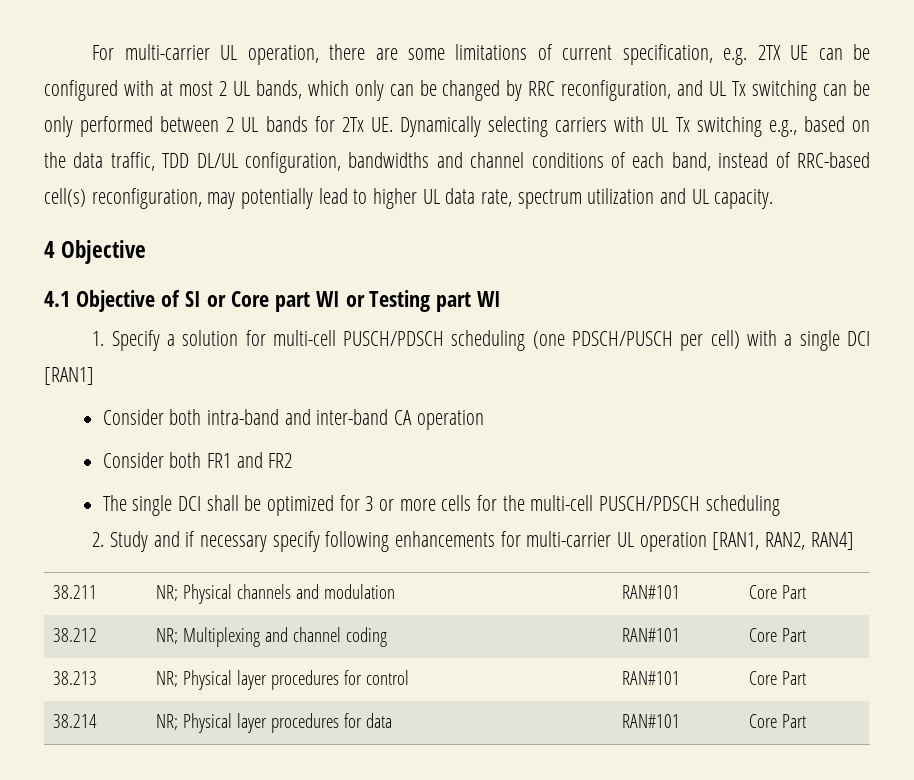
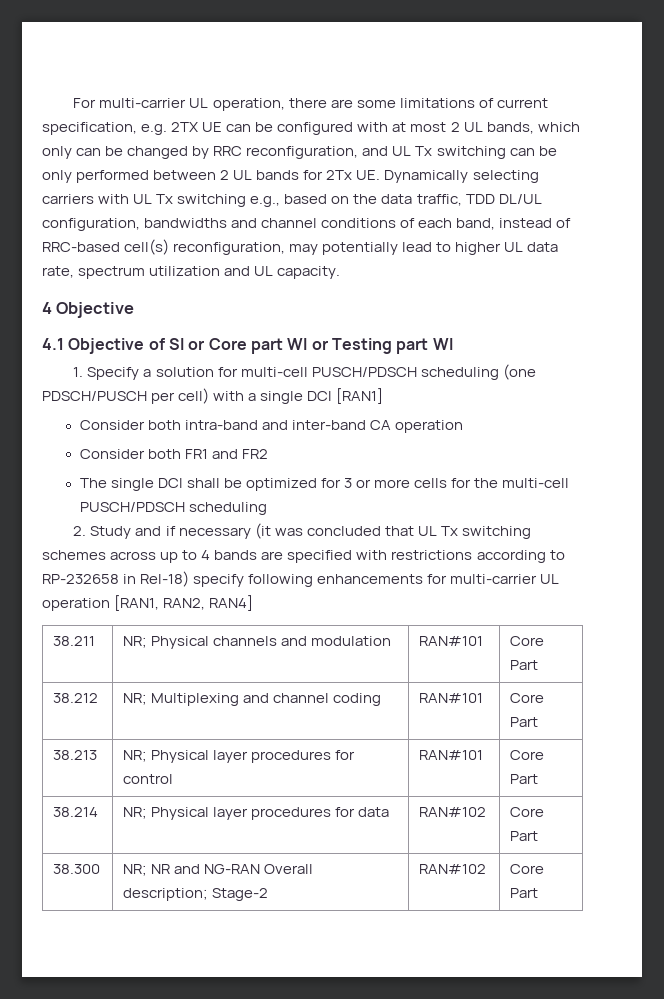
- 2. Study and if necessary specify following enhancements for multi-carrier UL operation [RAN1, RAN2, RAN4]
+ 2. Study and if necessary (it was concluded that UL Tx switching schemes across up to 4 bands are specified with restrictions according to RP-232658 in Rel-18) specify following enhancements for multi-carrier UL operation [RAN1, RAN2, RAN4]
- 38.214 | NR; Physical layer procedures for data | RAN#101 | Core Part
+ 38.214 | NR; Physical layer procedures for data | RAN#102 | Core Part
+ 38.300 | NR; NR and NG-RAN Overall description; Stage-2 | RAN#102 | Core Part

